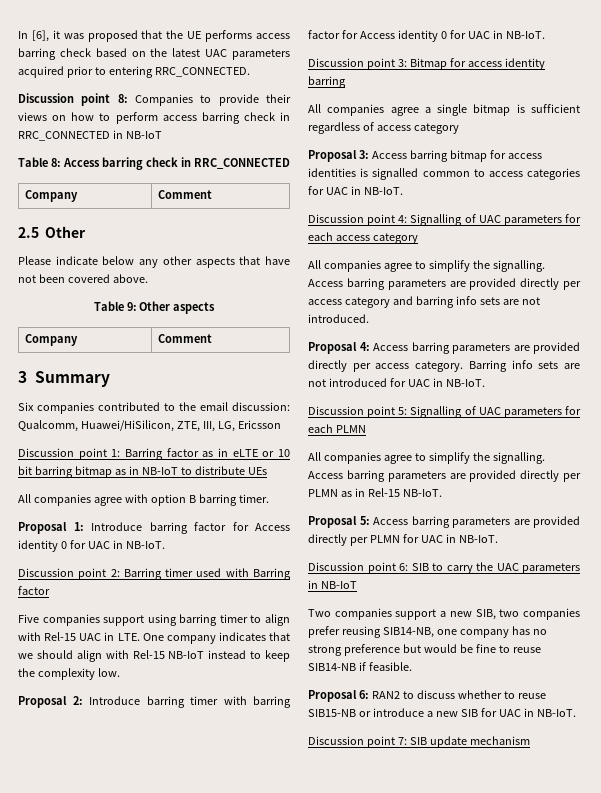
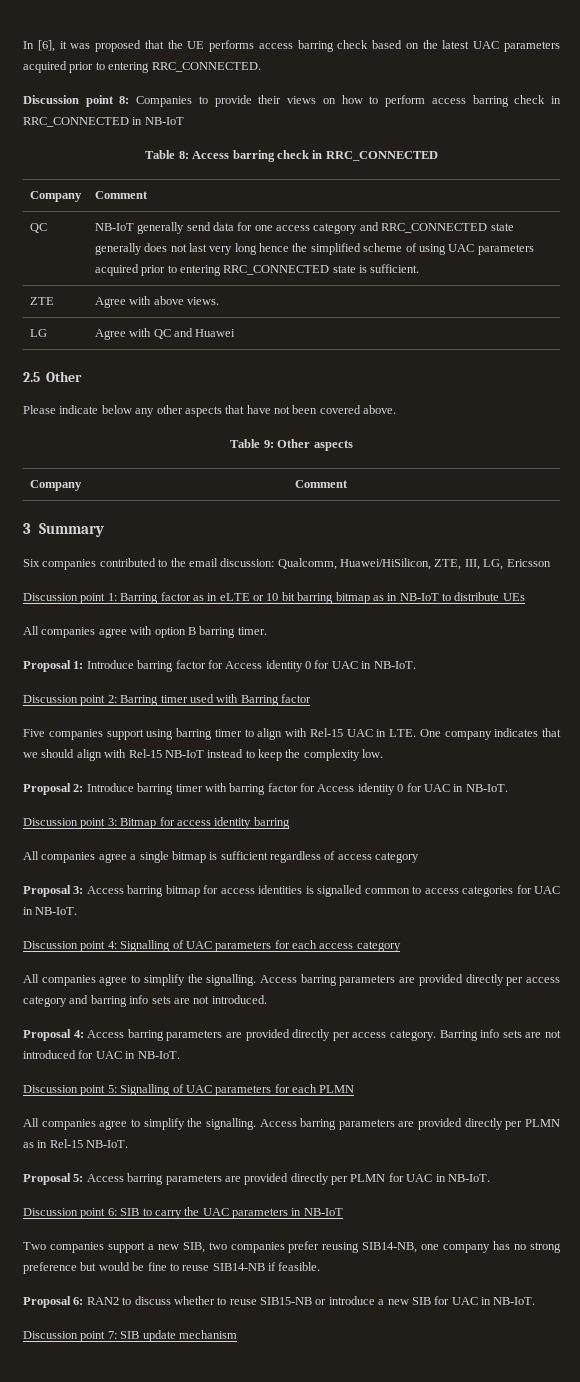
+ QC | NB-IoT generally send data for one access category and RRC_CONNECTED state generally does not last very long hence the simplified scheme of using UAC parameters acquired prior to entering RRC_CONNECTED state is sufficient.
+ ZTE | Agree with above views.
+ LG | Agree with QC and Huawei

